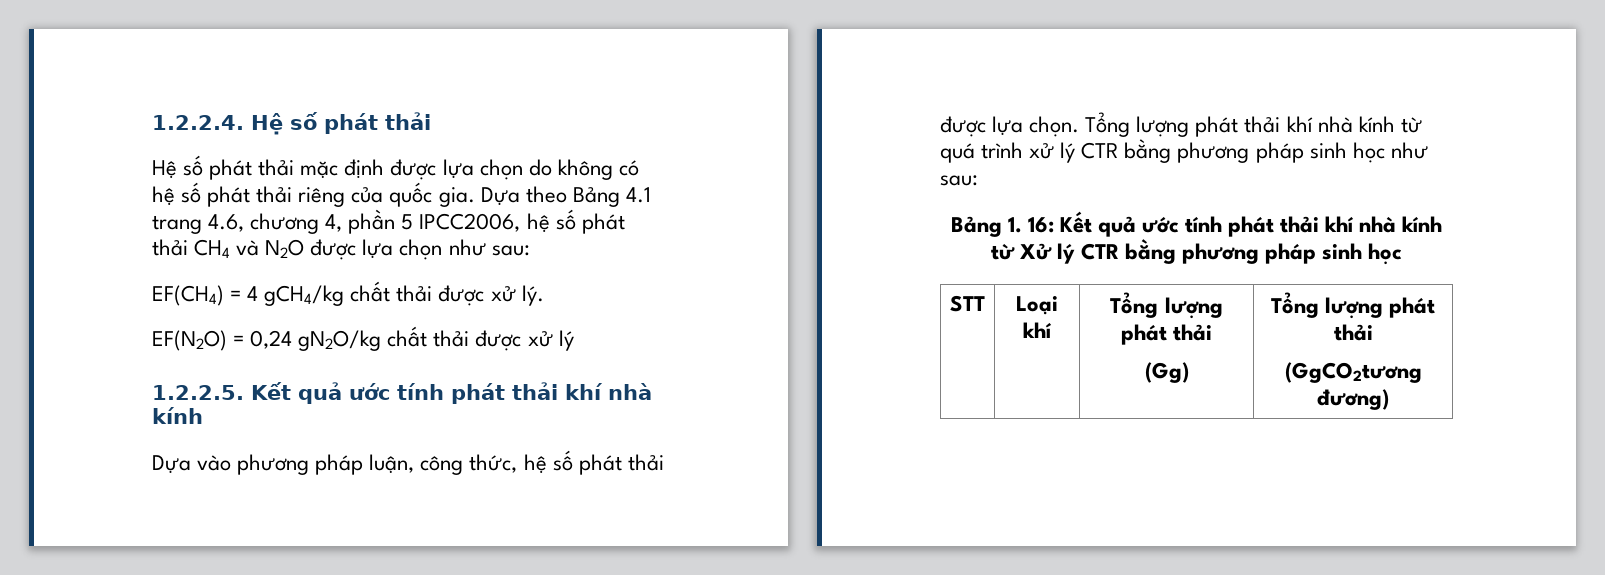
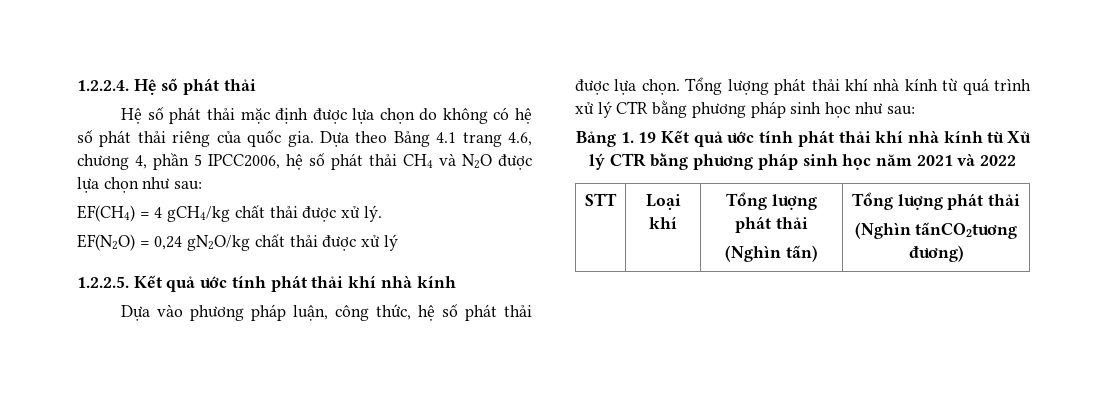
- Bảng 1. 16: Kết quả ước tính phát thải khí nhà kính từ Xử lý CTR bằng phương pháp sinh học
+ Bảng 1. 19 Kết quả ước tính phát thải khí nhà kính từ Xử lý CTR bằng phương pháp sinh học năm 2021 và 2022
  STT | Loại khí | Tổng lượng phát thải
- (Gg) | Tổng lượng phát thải
- (GgCO2tương đương)
+ (Nghìn tấn) | Tổng lượng phát thải
+ (Nghìn tấnCO2tương đương)

